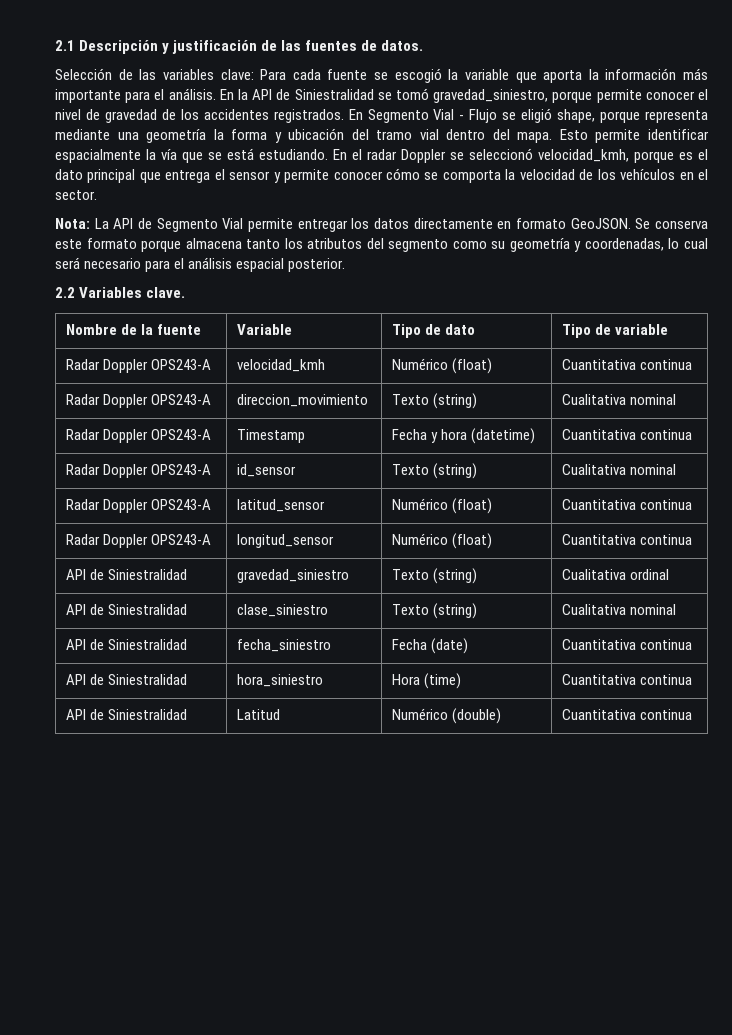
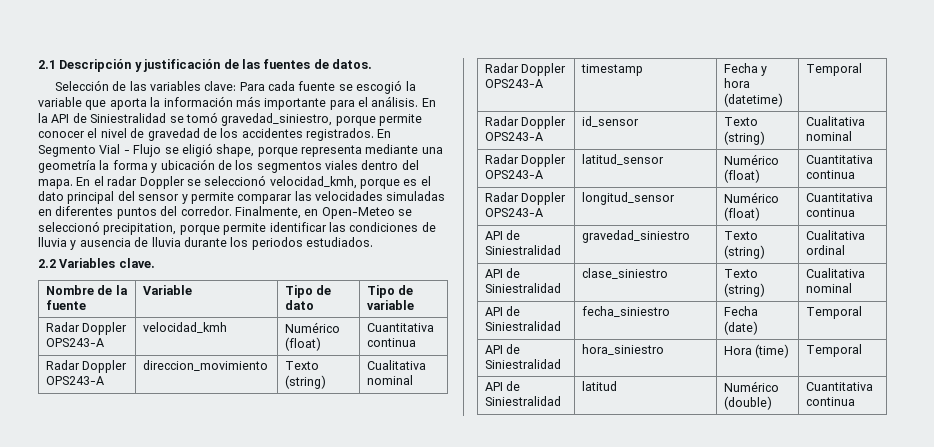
- En Segmento Vial - Flujo se eligió shape, porque representa mediante una geometría la forma y ubicación del tramo vial dentro del mapa. Esto permite identificar espacialmente la vía que se está estudiando.
+ En Segmento Vial - Flujo se eligió shape, porque representa mediante una geometría la forma y ubicación de los segmentos viales dentro del mapa.
- En el radar Doppler se seleccionó velocidad_kmh, porque es el dato principal que entrega el sensor y permite conocer cómo se comporta la velocidad de los vehículos en el sector.
- Nota: La API de Segmento Vial permite entregar los datos directamente en formato GeoJSON. Se conserva este formato porque almacena tanto los atributos del segmento como su geometría y coordenadas, lo cual será necesario para el análisis espacial posterior.
+ En el radar Doppler se seleccionó velocidad_kmh, porque es el dato principal del sensor y permite comparar las velocidades simuladas en diferentes puntos del corredor. Finalmente, en Open-Meteo se seleccionó precipitation, porque permite identificar las condiciones de lluvia y ausencia de lluvia durante los periodos estudiados.
- Radar Doppler OPS243-A | Timestamp | Fecha y hora (datetime) | Cuantitativa continua
+ Radar Doppler OPS243-A | timestamp | Fecha y hora (datetime) | Temporal
- API de Siniestralidad | fecha_siniestro | Fecha (date) | Cuantitativa continua
+ API de Siniestralidad | fecha_siniestro | Fecha (date) | Temporal
- API de Siniestralidad | hora_siniestro | Hora (time) | Cuantitativa continua
- API de Siniestralidad | Latitud | Numérico (double) | Cuantitativa continua
+ API de Siniestralidad | hora_siniestro | Hora (time) | Temporal
+ API de Siniestralidad | latitud | Numérico (double) | Cuantitativa continua

